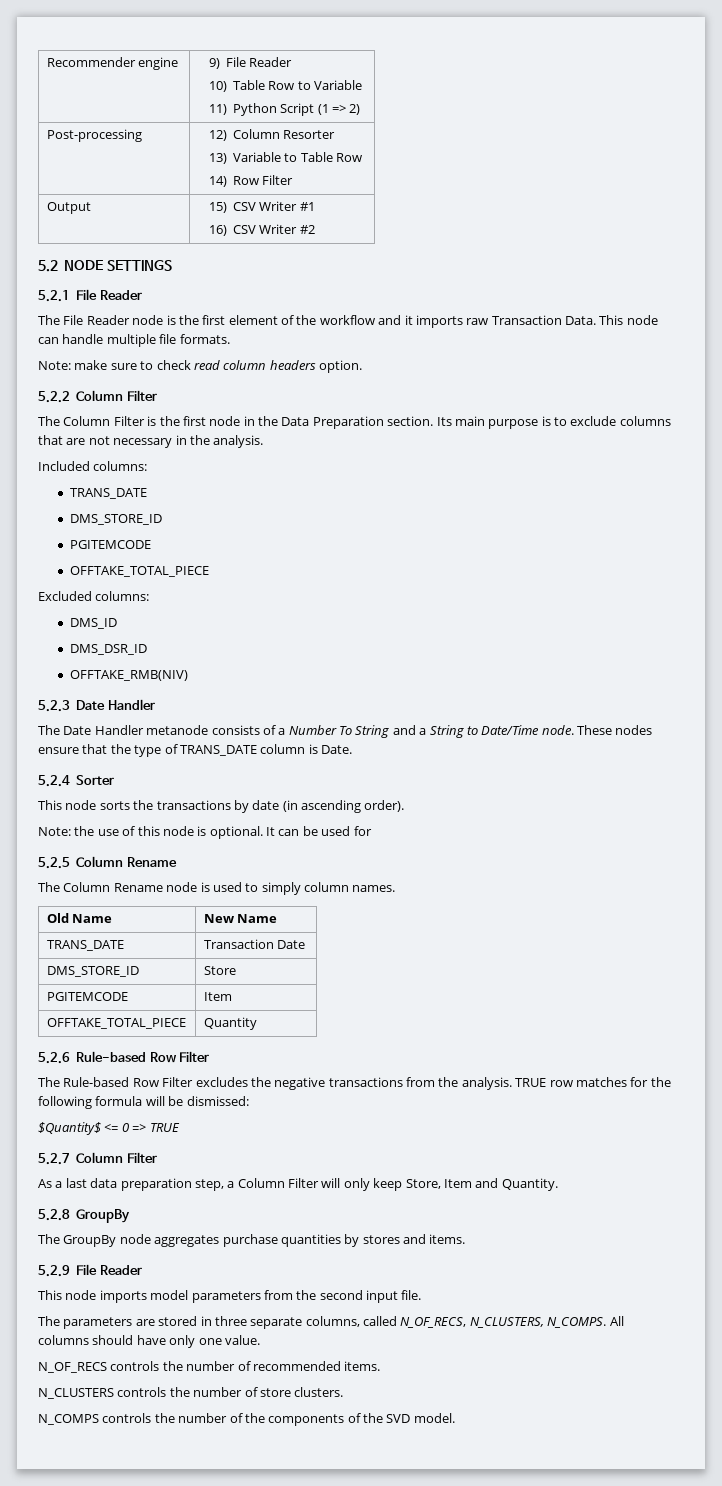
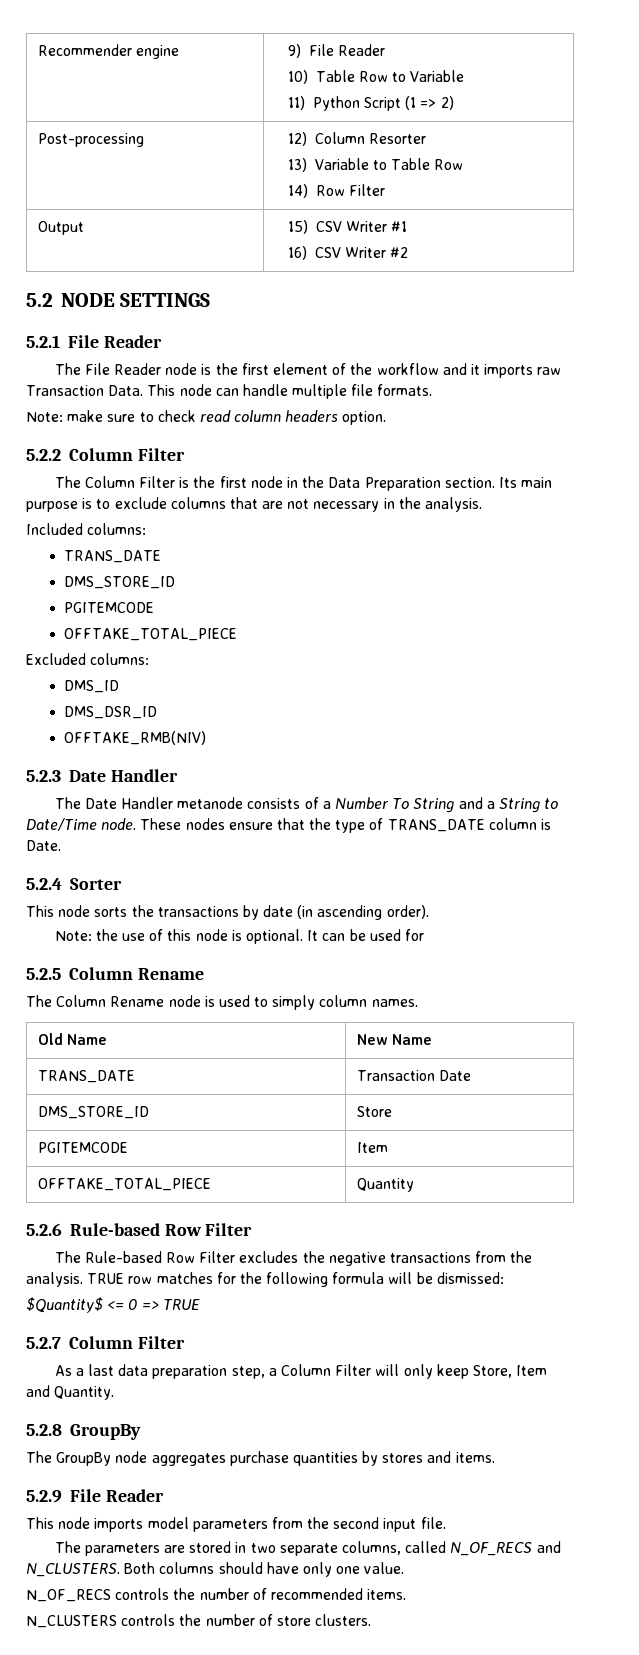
- The parameters are stored in three separate columns, called N_OF_RECS, N_CLUSTERS, N_COMPS. All columns should have only one value.
+ The parameters are stored in two separate columns, called N_OF_RECS and N_CLUSTERS. Both columns should have only one value.
- N_COMPS controls the number of the components of the SVD model.

